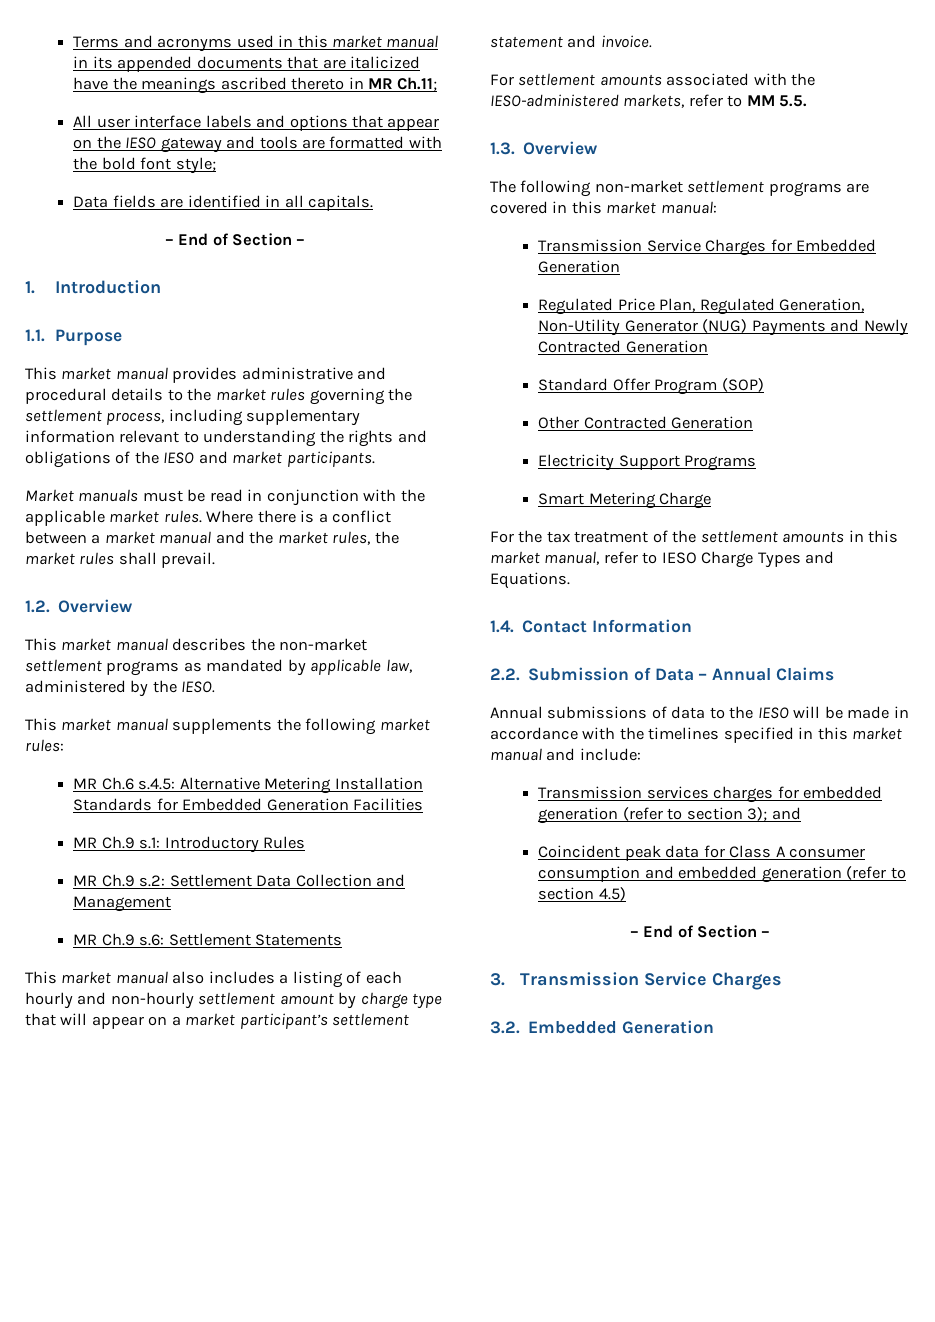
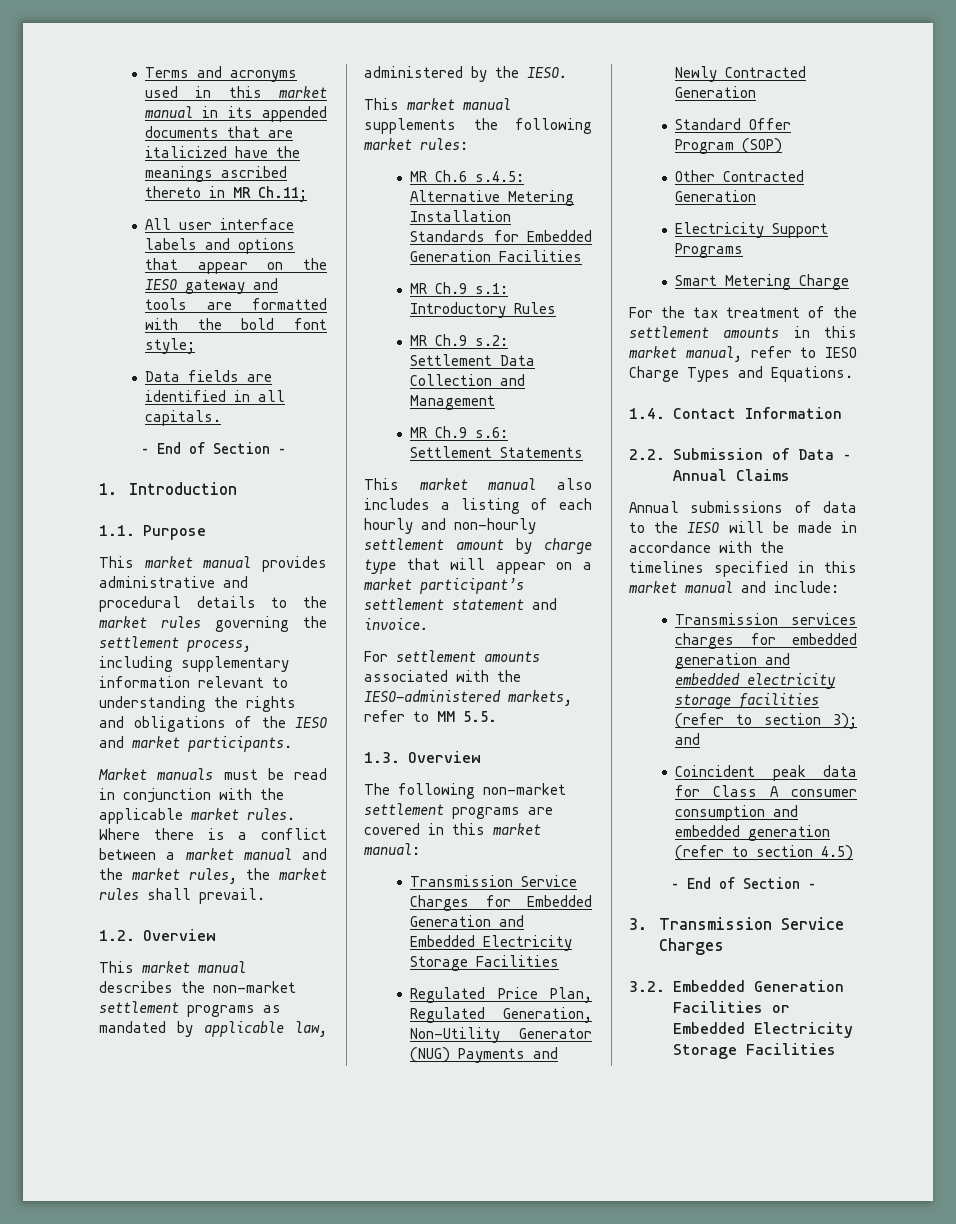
- Transmission Service Charges for Embedded Generation
+ Transmission Service Charges for Embedded Generation and Embedded Electricity Storage Facilities
- Transmission services charges for embedded generation (refer to section 3); and
+ Transmission services charges for embedded generation and embedded electricity storage facilities (refer to section 3); and
- 3.2. Embedded Generation
+ 3.2. Embedded Generation Facilities or Embedded Electricity Storage Facilities

